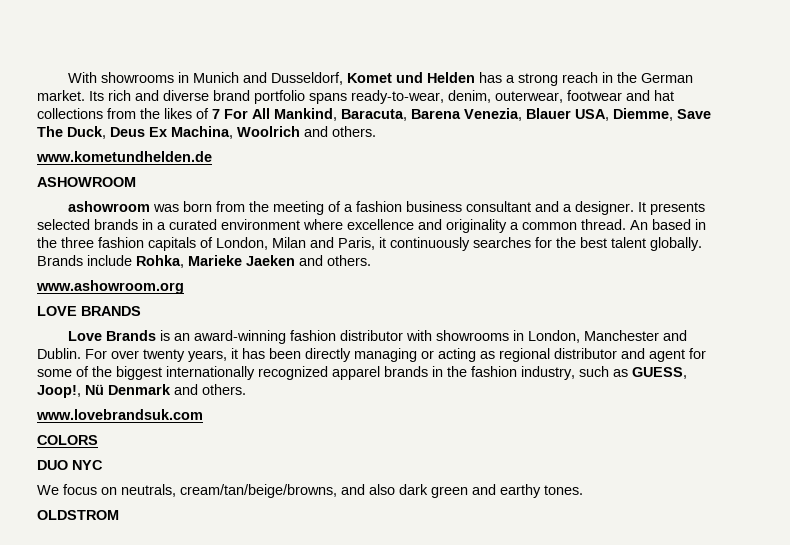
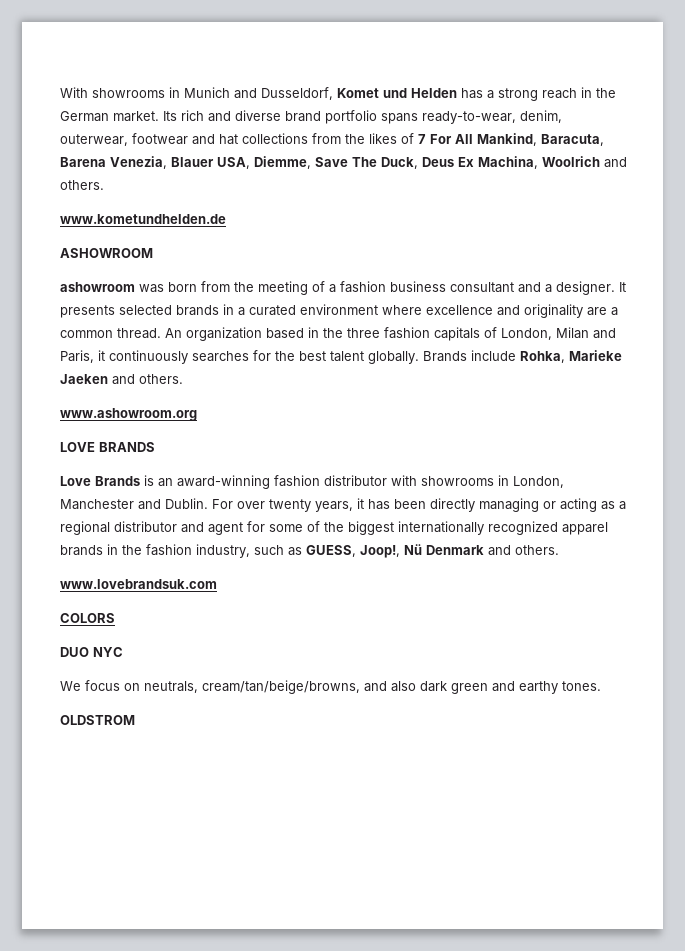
- It presents selected brands in a curated environment where excellence and originality a common thread.
+ It presents selected brands in a curated environment where excellence and originality are a common thread.
- An based in the three fashion capitals of London, Milan and Paris, it continuously searches for the best talent globally.
+ An organization based in the three fashion capitals of London, Milan and Paris, it continuously searches for the best talent globally.
- For over twenty years, it has been directly managing or acting as regional distributor and agent for some of the biggest internationally recognized apparel brands in the fashion industry, such as GUESS, Joop!, Nü Denmark and others.
+ For over twenty years, it has been directly managing or acting as a regional distributor and agent for some of the biggest internationally recognized apparel brands in the fashion industry, such as GUESS, Joop!, Nü Denmark and others.

